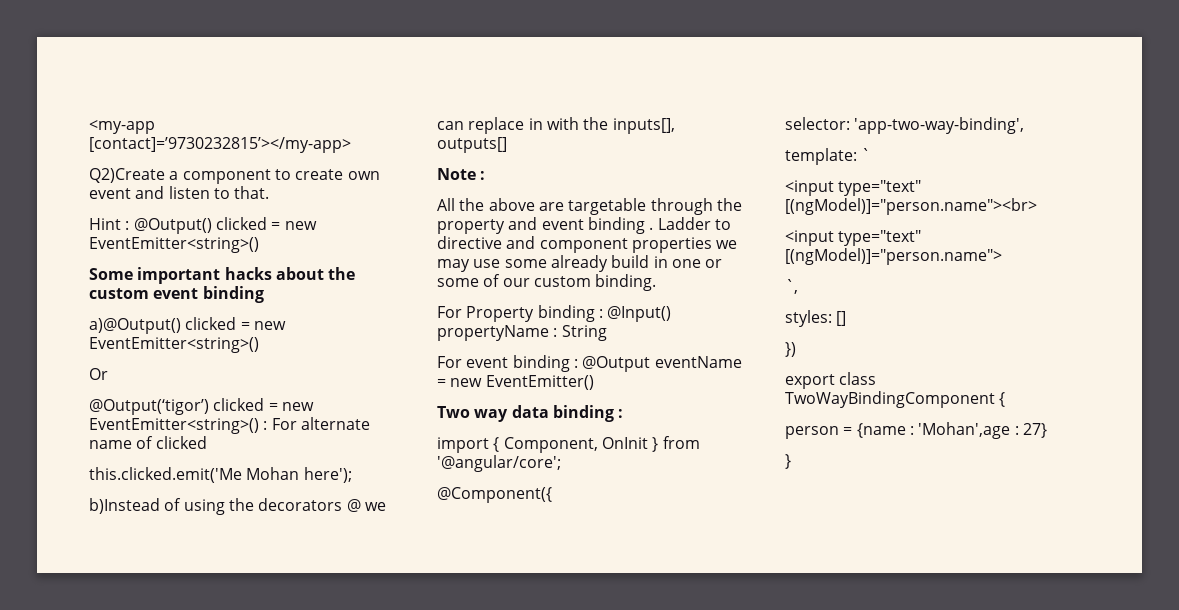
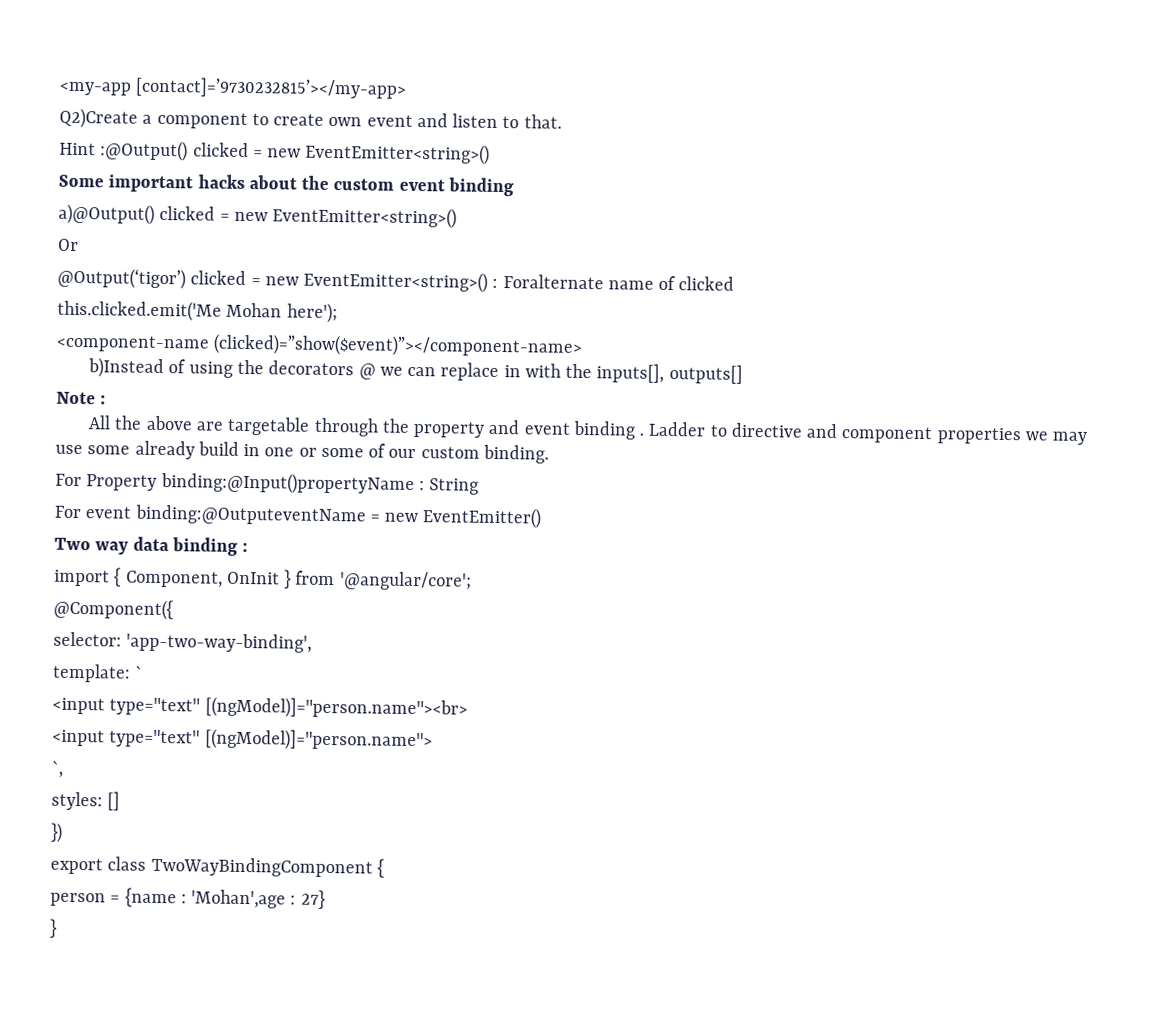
- Hint : @Output() clicked = new EventEmitter<string>()
+ Hint :@Output() clicked = new EventEmitter<string>()
- @Output(‘tigor’) clicked = new EventEmitter<string>() : For alternate name of clicked
+ @Output(‘tigor’) clicked = new EventEmitter<string>() : Foralternate name of clicked
+ <component-name (clicked)=”show($event)”></component-name>
- For Property binding : @Input() propertyName : String
+ For Property binding:@Input()propertyName : String
- For event binding : @Output eventName = new EventEmitter()
+ For event binding:@OutputeventName = new EventEmitter()

